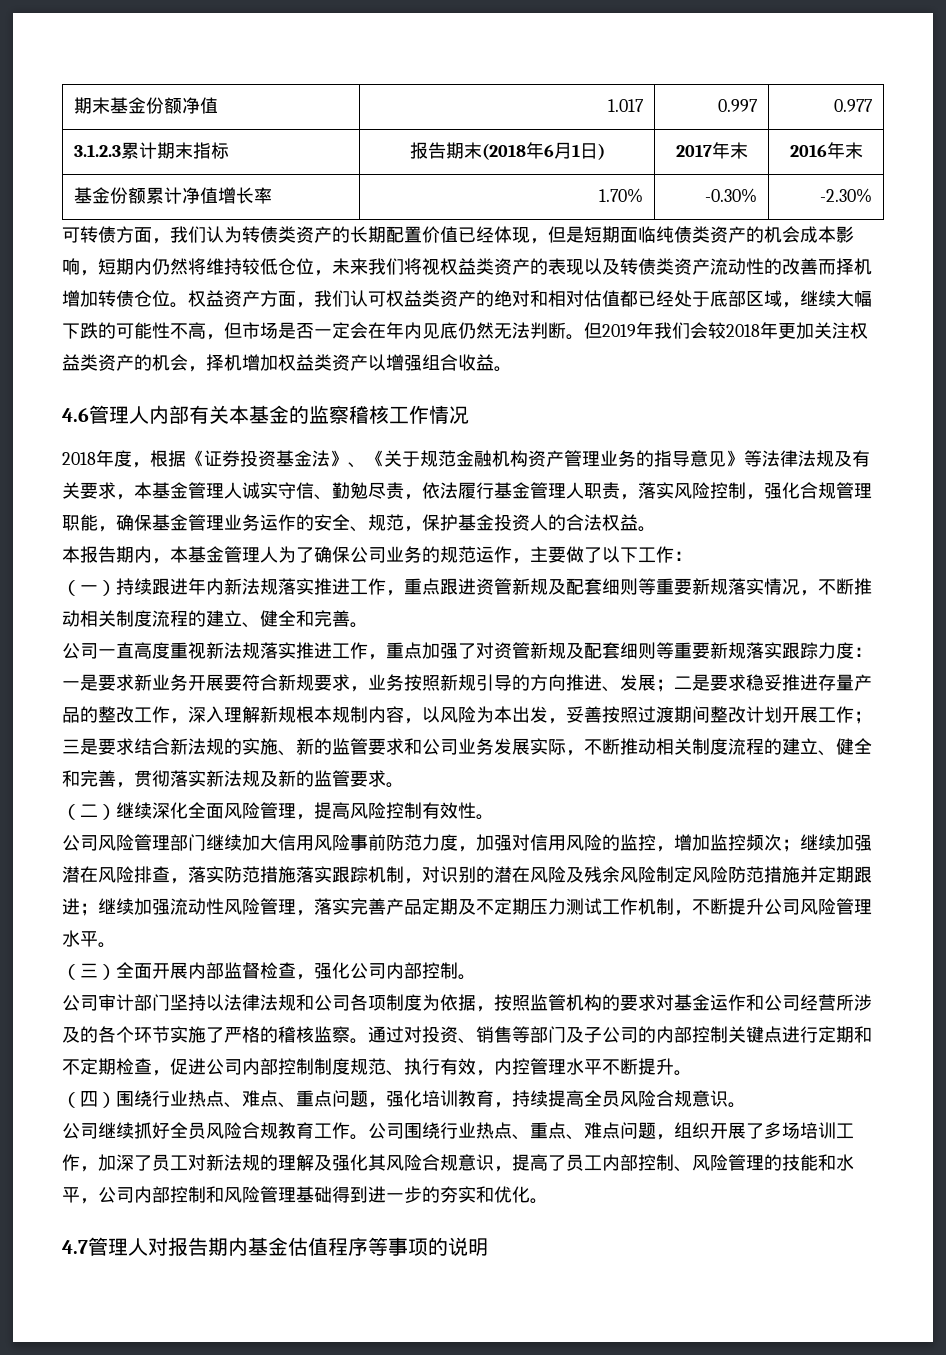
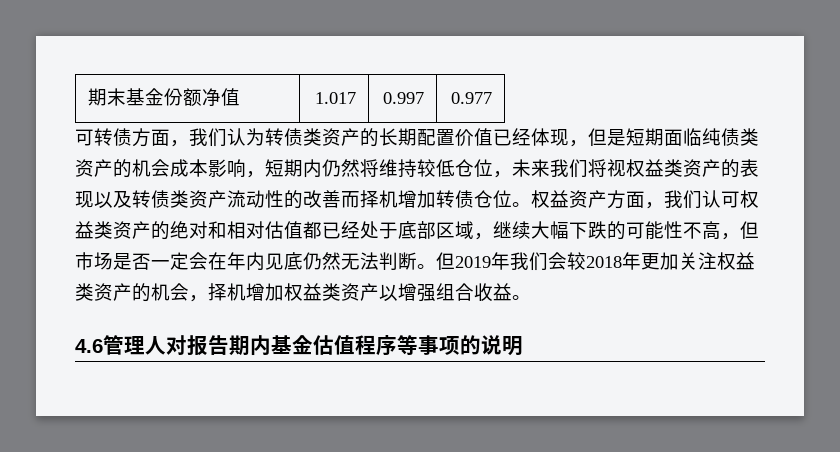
- 3.1.2.3累计期末指标 | 报告期末(2018年6月1日) | 2017年末 | 2016年末
- 基金份额累计净值增长率 | 1.70% | -0.30% | -2.30%
- 4.6管理人内部有关本基金的监察稽核工作情况
- 2018年度，根据《证券投资基金法》、《关于规范金融机构资产管理业务的指导意见》等法律法规及有关要求，本基金管理人诚实守信、勤勉尽责，依法履行基金管理人职责，落实风险控制，强化合规管理职能，确保基金管理业务运作的安全、规范，保护基金投资人的合法权益。
- 本报告期内，本基金管理人为了确保公司业务的规范运作，主要做了以下工作：
- （一）持续跟进年内新法规落实推进工作，重点跟进资管新规及配套细则等重要新规落实情况，不断推动相关制度流程的建立、健全和完善。
- 公司一直高度重视新法规落实推进工作，重点加强了对资管新规及配套细则等重要新规落实跟踪力度：一是要求新业务开展要符合新规要求，业务按照新规引导的方向推进、发展；二是要求稳妥推进存量产品的整改工作，深入理解新规根本规制内容，以风险为本出发，妥善按照过渡期间整改计划开展工作；三是要求结合新法规的实施、新的监管要求和公司业务发展实际，不断推动相关制度流程的建立、健全和完善，贯彻落实新法规及新的监管要求。
- （二）继续深化全面风险管理，提高风险控制有效性。
- 公司风险管理部门继续加大信用风险事前防范力度，加强对信用风险的监控，增加监控频次；继续加强潜在风险排查，落实防范措施落实跟踪机制，对识别的潜在风险及残余风险制定风险防范措施并定期跟进；继续加强流动性风险管理，落实完善产品定期及不定期压力测试工作机制，不断提升公司风险管理水平。
- （三）全面开展内部监督检查，强化公司内部控制。
- 公司审计部门坚持以法律法规和公司各项制度为依据，按照监管机构的要求对基金运作和公司经营所涉及的各个环节实施了严格的稽核监察。通过对投资、销售等部门及子公司的内部控制关键点进行定期和不定期检查，促进公司内部控制制度规范、执行有效，内控管理水平不断提升。
- （四）围绕行业热点、难点、重点问题，强化培训教育，持续提高全员风险合规意识。
- 公司继续抓好全员风险合规教育工作。公司围绕行业热点、重点、难点问题，组织开展了多场培训工作，加深了员工对新法规的理解及强化其风险合规意识，提高了员工内部控制、风险管理的技能和水平，公司内部控制和风险管理基础得到进一步的夯实和优化。
- 4.7管理人对报告期内基金估值程序等事项的说明
+ 4.6管理人对报告期内基金估值程序等事项的说明

